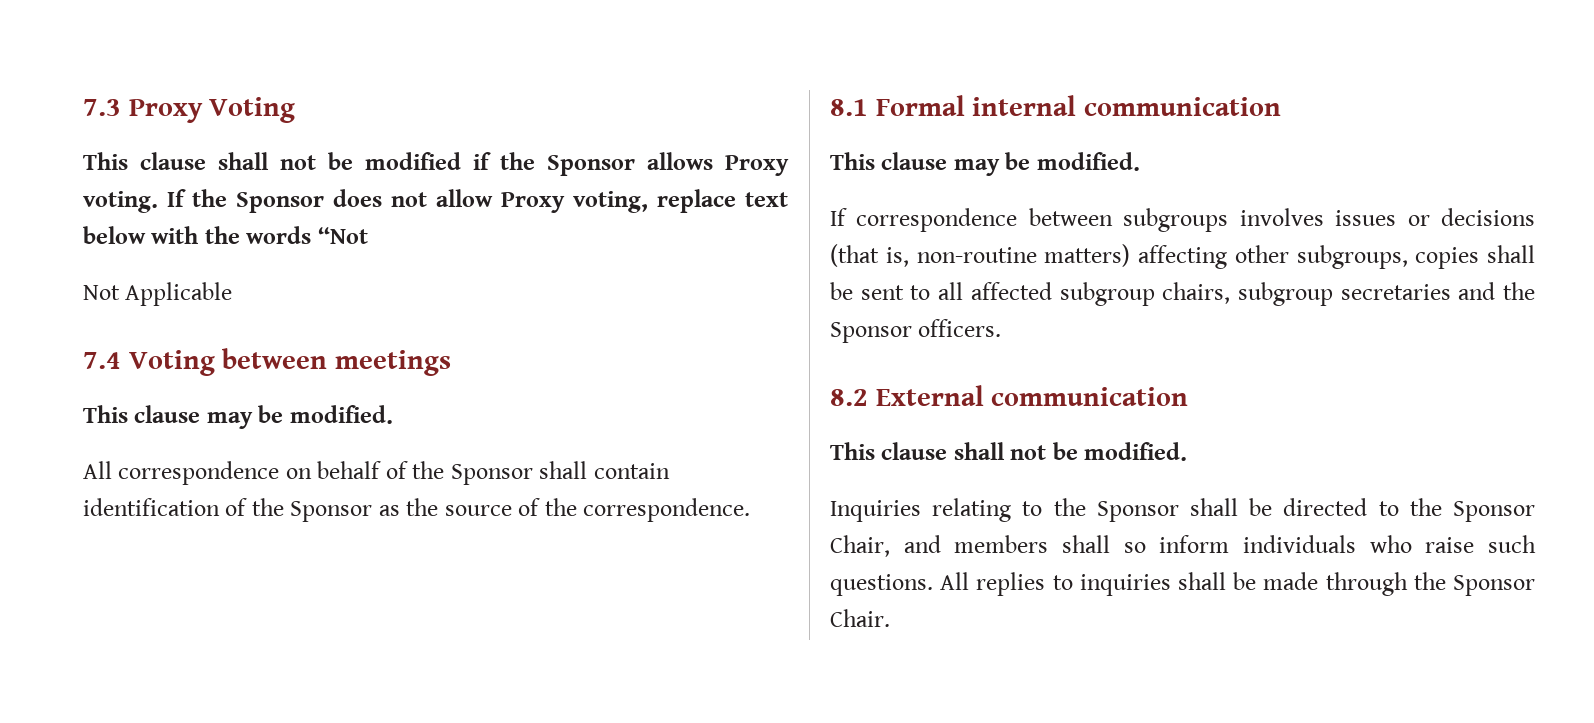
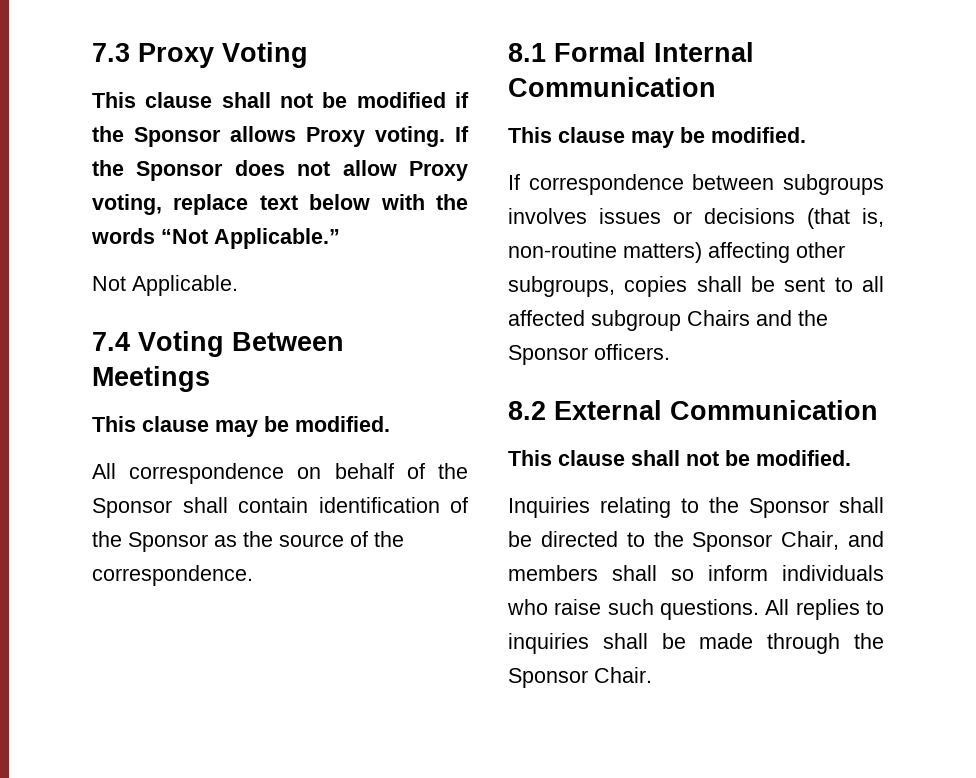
- If the Sponsor does not allow Proxy voting, replace text below with the words “Not
+ If the Sponsor does not allow Proxy voting, replace text below with the words “Not Applicable.”
- Not Applicable
+ Not Applicable.
- 7.4 Voting between meetings
+ 7.4 Voting Between Meetings
- 8.1 Formal internal communication
+ 8.1 Formal Internal Communication
- If correspondence between subgroups involves issues or decisions (that is, non-routine matters) affecting other subgroups, copies shall be sent to all affected subgroup chairs, subgroup secretaries and the Sponsor officers.
+ If correspondence between subgroups involves issues or decisions (that is, non-routine matters) affecting other subgroups, copies shall be sent to all affected subgroup Chairs and the Sponsor officers.
- 8.2 External communication
+ 8.2 External Communication

